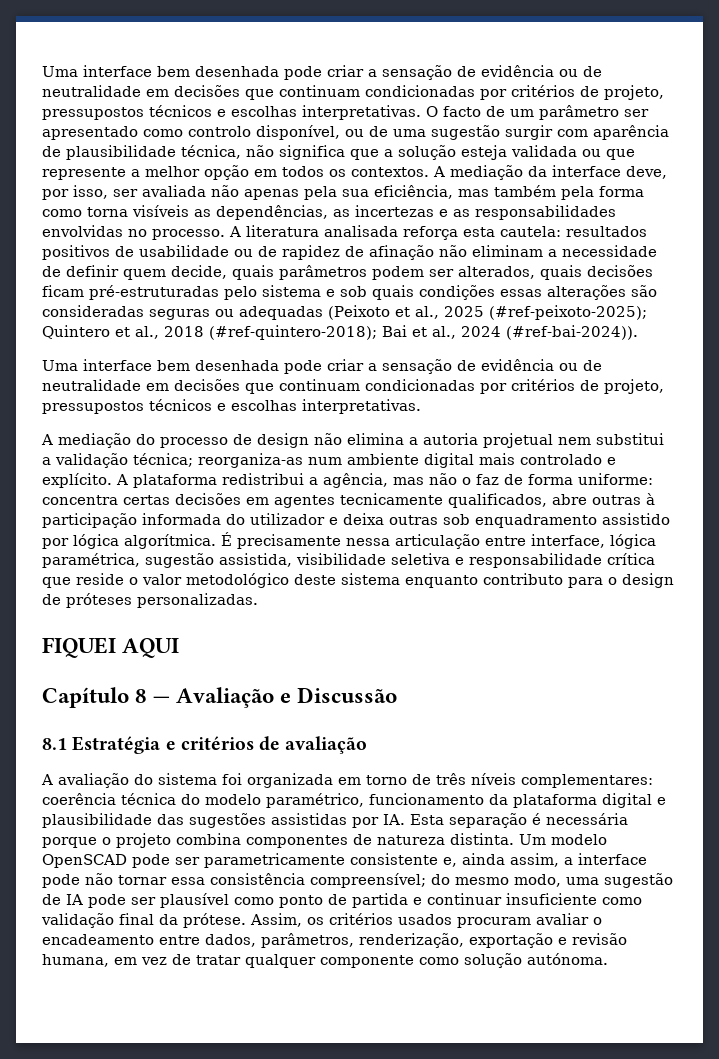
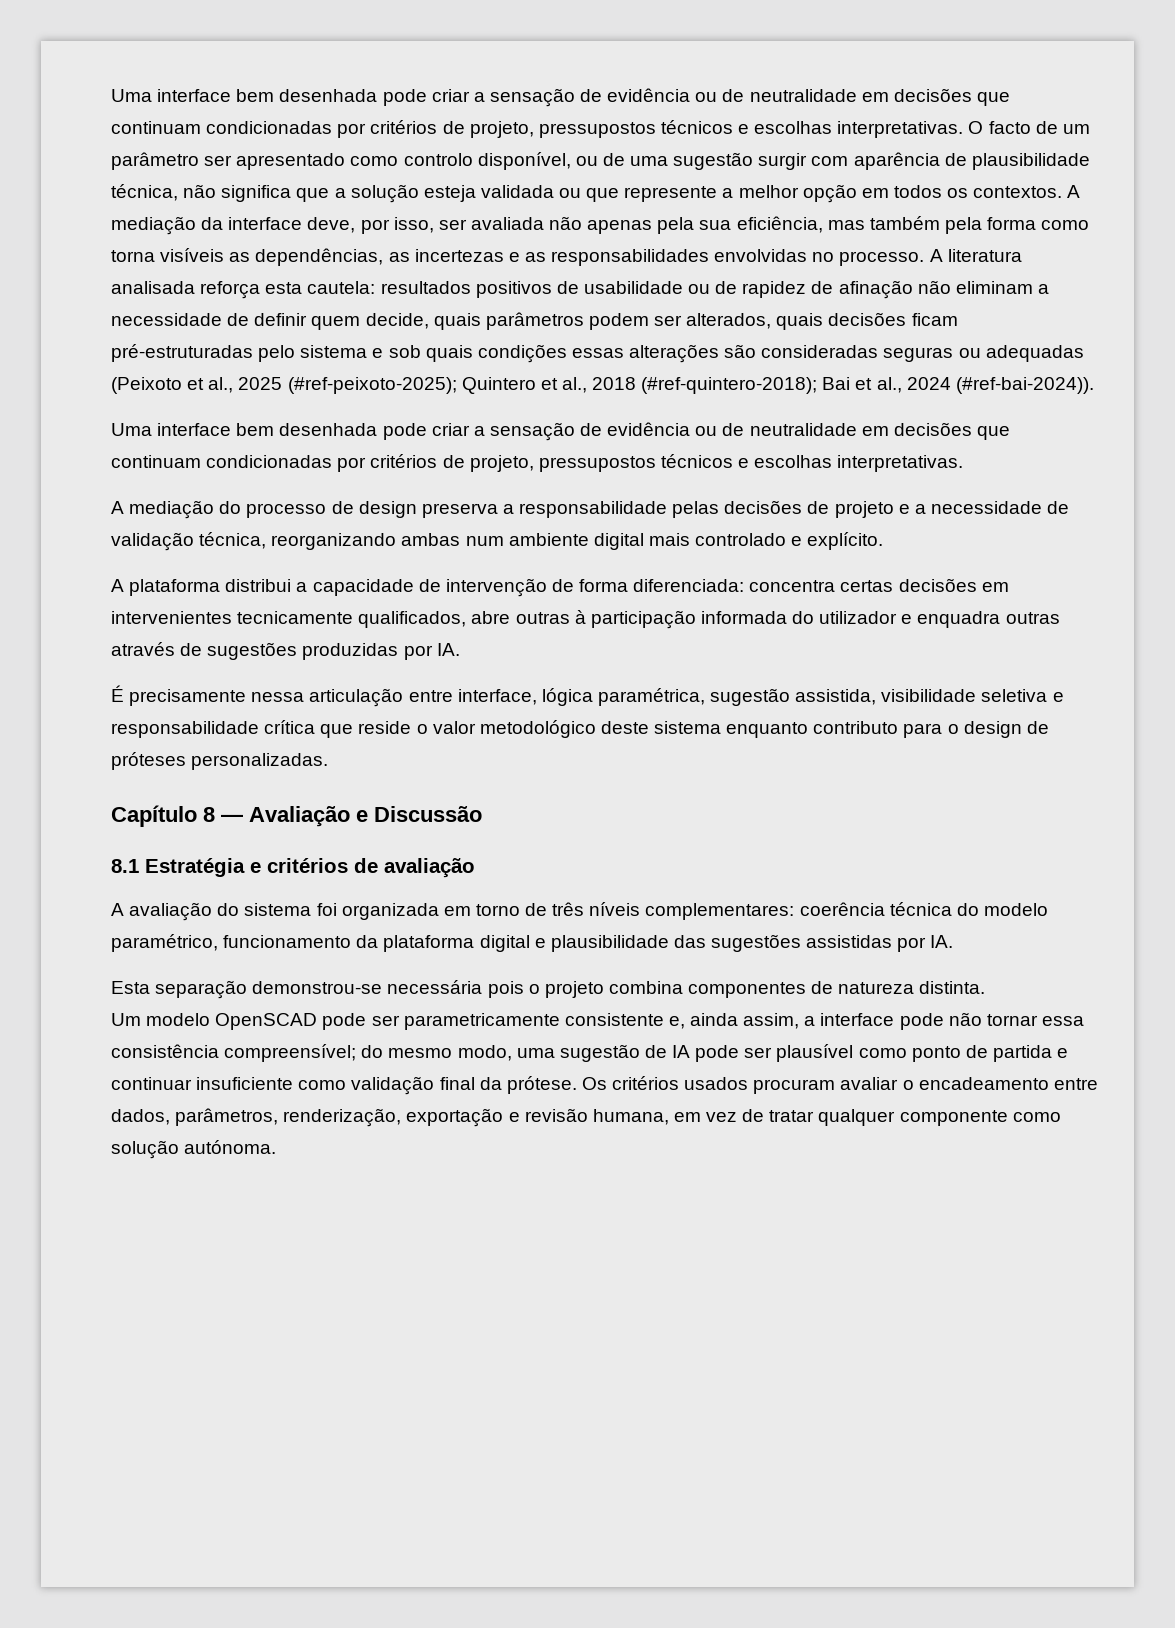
- A mediação do processo de design não elimina a autoria projetual nem substitui a validação técnica; reorganiza-as num ambiente digital mais controlado e explícito. A plataforma redistribui a agência, mas não o faz de forma uniforme:
+ A mediação do processo de design preserva a responsabilidade pelas decisões de projeto e a necessidade de validação técnica, reorganizando ambas num ambiente digital mais controlado e explícito.
+ A plataforma distribui a capacidade de intervenção de forma diferenciada:
- concentra certas decisões em agentes tecnicamente qualificados, abre outras à participação informada do utilizador e deixa outras sob enquadramento assistido por lógica algorítmica. É precisamente nessa articulação entre interface, lógica paramétrica, sugestão assistida, visibilidade seletiva e responsabilidade crítica que reside o valor metodológico deste sistema enquanto contributo para o design de próteses personalizadas.
+ concentra certas decisões em intervenientes tecnicamente qualificados, abre outras à participação informada do utilizador e enquadra outras através de sugestões produzidas por IA.
+ É precisamente nessa articulação entre interface, lógica paramétrica, sugestão assistida, visibilidade seletiva e responsabilidade crítica que reside o valor metodológico deste sistema enquanto contributo para o design de próteses personalizadas.
- FIQUEI AQUI
- coerência técnica do modelo paramétrico, funcionamento da plataforma digital e plausibilidade das sugestões assistidas por IA. Esta separação é necessária porque o projeto combina componentes de natureza distinta. Um modelo OpenSCAD pode ser parametricamente consistente e, ainda assim, a interface pode não tornar essa consistência compreensível;
+ coerência técnica do modelo paramétrico, funcionamento da plataforma digital e plausibilidade das sugestões assistidas por IA.
+ Esta separação demonstrou-se necessária pois o projeto combina componentes de natureza distinta.
+ Um modelo OpenSCAD pode ser parametricamente consistente e, ainda assim, a interface pode não tornar essa consistência compreensível;
- Assim, os critérios usados procuram avaliar o encadeamento entre dados, parâmetros, renderização, exportação e revisão humana, em vez de tratar qualquer componente como solução autónoma.
+ Os critérios usados procuram avaliar o encadeamento entre dados, parâmetros, renderização, exportação e revisão humana, em vez de tratar qualquer componente como solução autónoma.

